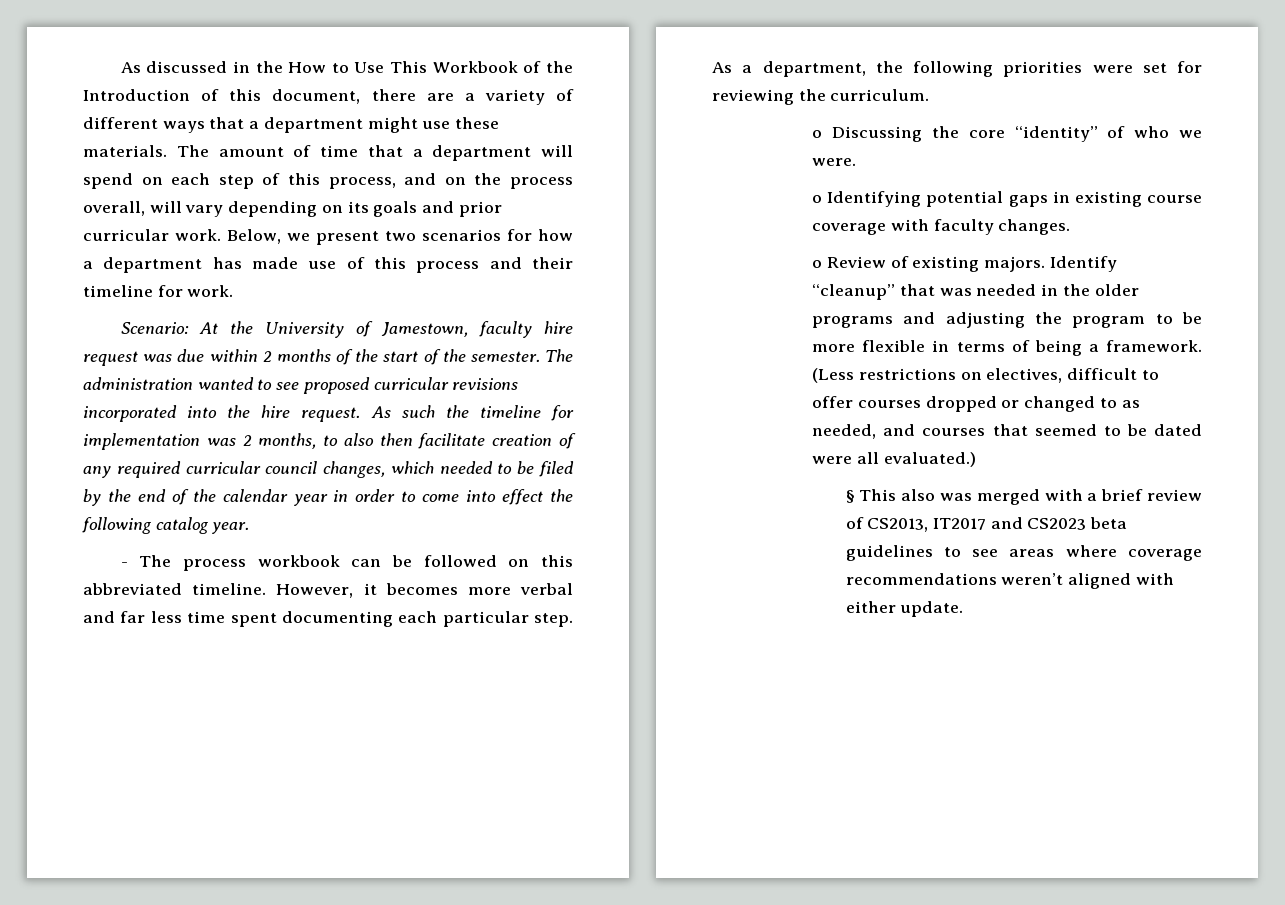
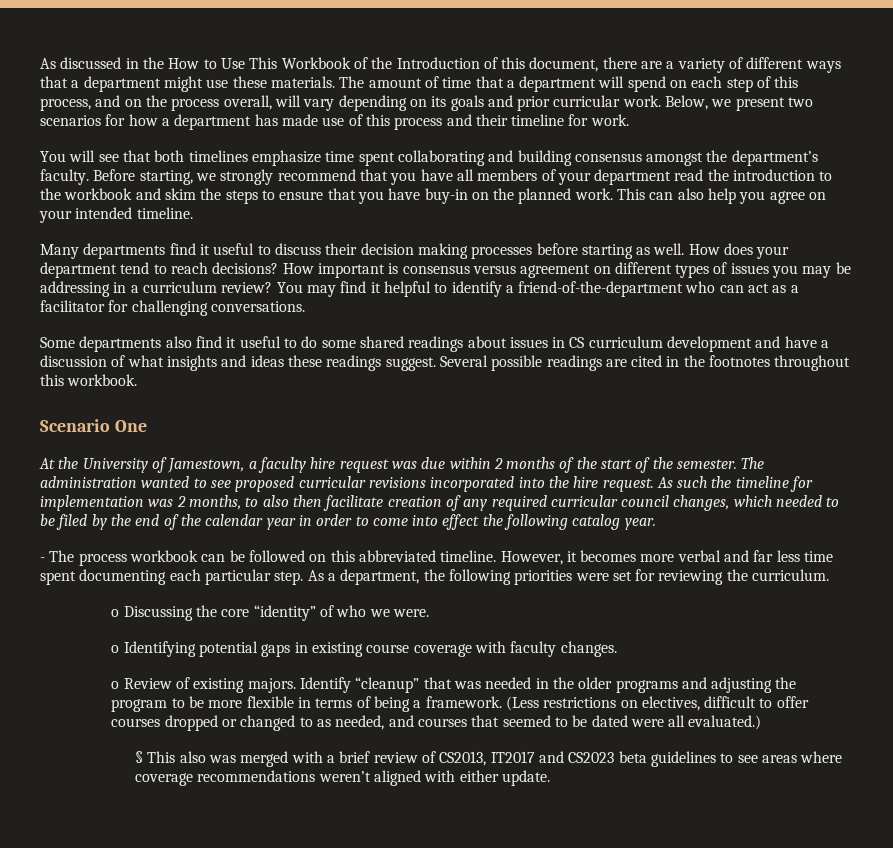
- Scenario: At the University of Jamestown, faculty hire request was due within 2 months of the start of the semester.
+ You will see that both timelines emphasize time spent collaborating and building consensus amongst the department’s faculty. Before starting, we strongly recommend that you have all members of your department read the introduction to the workbook and skim the steps to ensure that you have buy-in on the planned work. This can also help you agree on your intended timeline.
+ Many departments find it useful to discuss their decision making processes before starting as well. How does your department tend to reach decisions? How important is consensus versus agreement on different types of issues you may be addressing in a curriculum review? You may find it helpful to identify a friend-of-the-department who can act as a facilitator for challenging conversations.
+ Some departments also find it useful to do some shared readings about issues in CS curriculum development and have a discussion of what insights and ideas these readings suggest. Several possible readings are cited in the footnotes throughout this workbook.
+ Scenario One
+ At the University of Jamestown, a faculty hire request was due within 2 months of the start of the semester.

